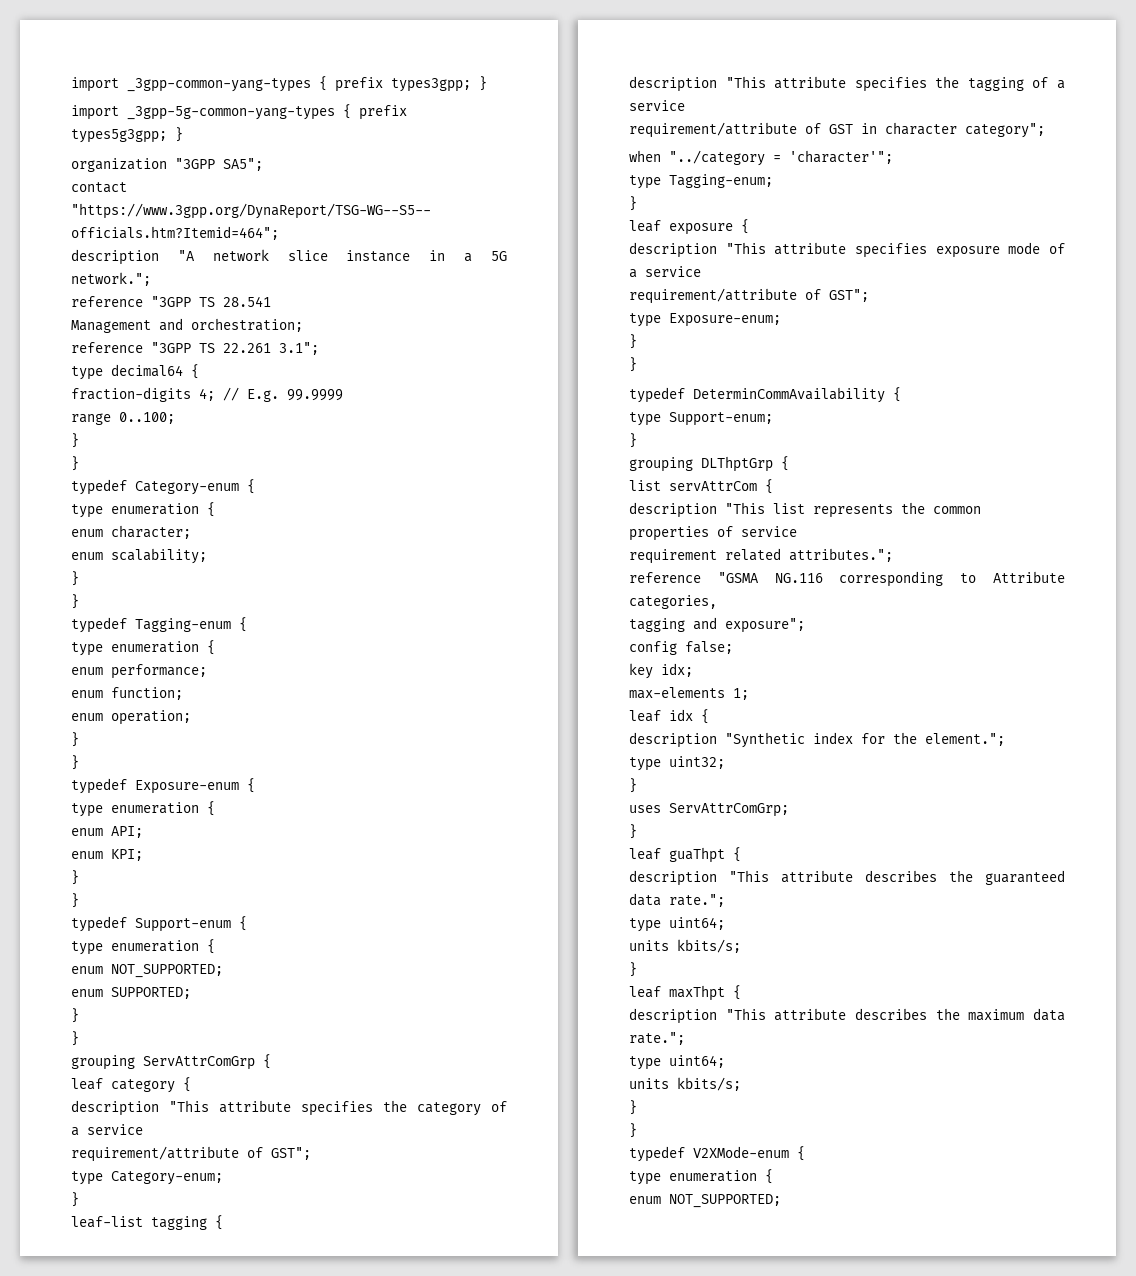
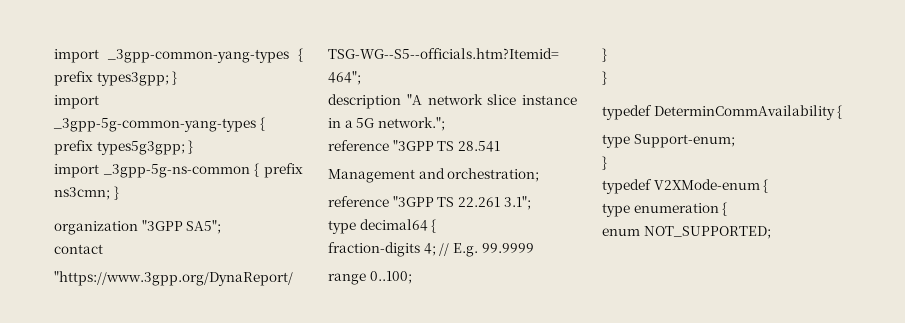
+ import _3gpp-5g-ns-common { prefix ns3cmn; }
- typedef Category-enum {
- type enumeration {
- enum character;
- enum scalability;
- }
- }
- typedef Tagging-enum {
- type enumeration {
- enum performance;
- enum function;
- enum operation;
- }
- }
- typedef Exposure-enum {
- type enumeration {
- enum API;
- enum KPI;
- }
- }
- typedef Support-enum {
- type enumeration {
- enum NOT_SUPPORTED;
- enum SUPPORTED;
- }
- }
- grouping ServAttrComGrp {
- leaf category {
- description "This attribute specifies the category of a service
- requirement/attribute of GST";
- type Category-enum;
- }
- leaf-list tagging {
- description "This attribute specifies the tagging of a service
- requirement/attribute of GST in character category";
- when "../category = 'character'";
- type Tagging-enum;
- }
- leaf exposure {
- description "This attribute specifies exposure mode of a service
- requirement/attribute of GST";
- type Exposure-enum;
- }
- }
- grouping DLThptGrp {
- list servAttrCom {
- description "This list represents the common properties of service
- requirement related attributes.";
- reference "GSMA NG.116 corresponding to Attribute categories,
- tagging and exposure";
- config false;
- key idx;
- max-elements 1;
- leaf idx {
- description "Synthetic index for the element.";
- type uint32;
- }
- uses ServAttrComGrp;
- }
- leaf guaThpt {
- description "This attribute describes the guaranteed data rate.";
- type uint64;
- units kbits/s;
- }
- leaf maxThpt {
- description "This attribute describes the maximum data rate.";
- type uint64;
- units kbits/s;
- }
- }

